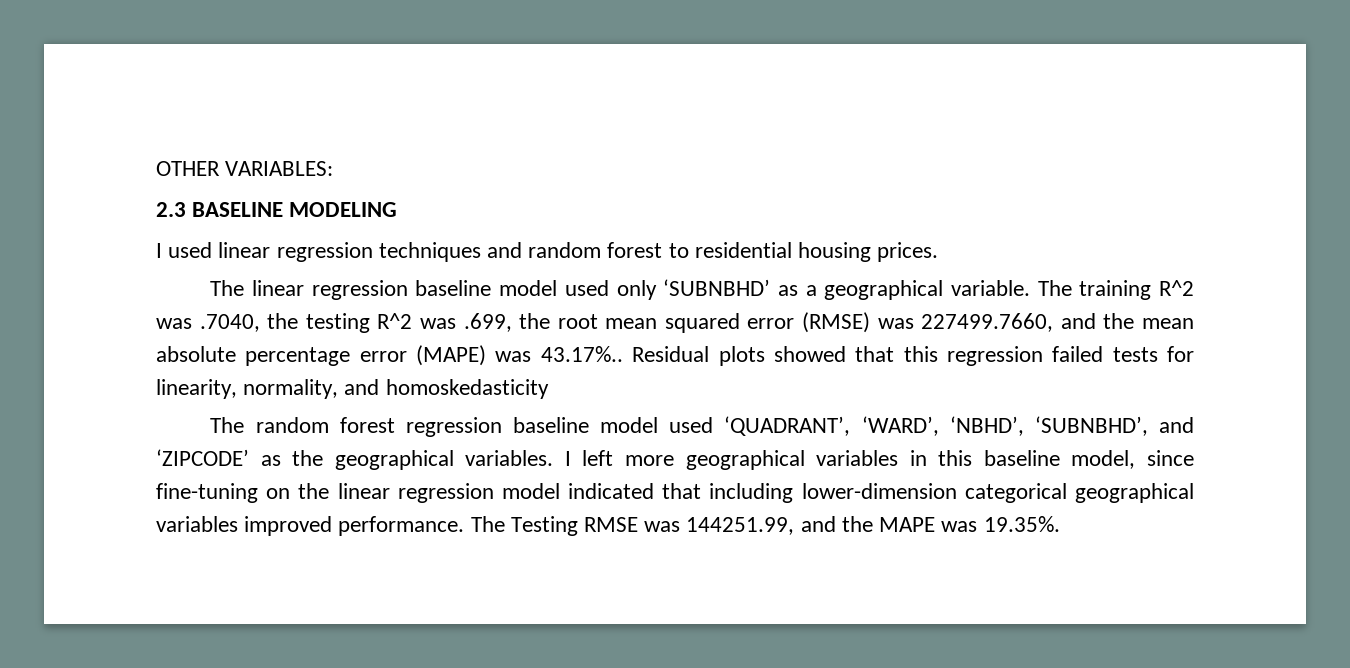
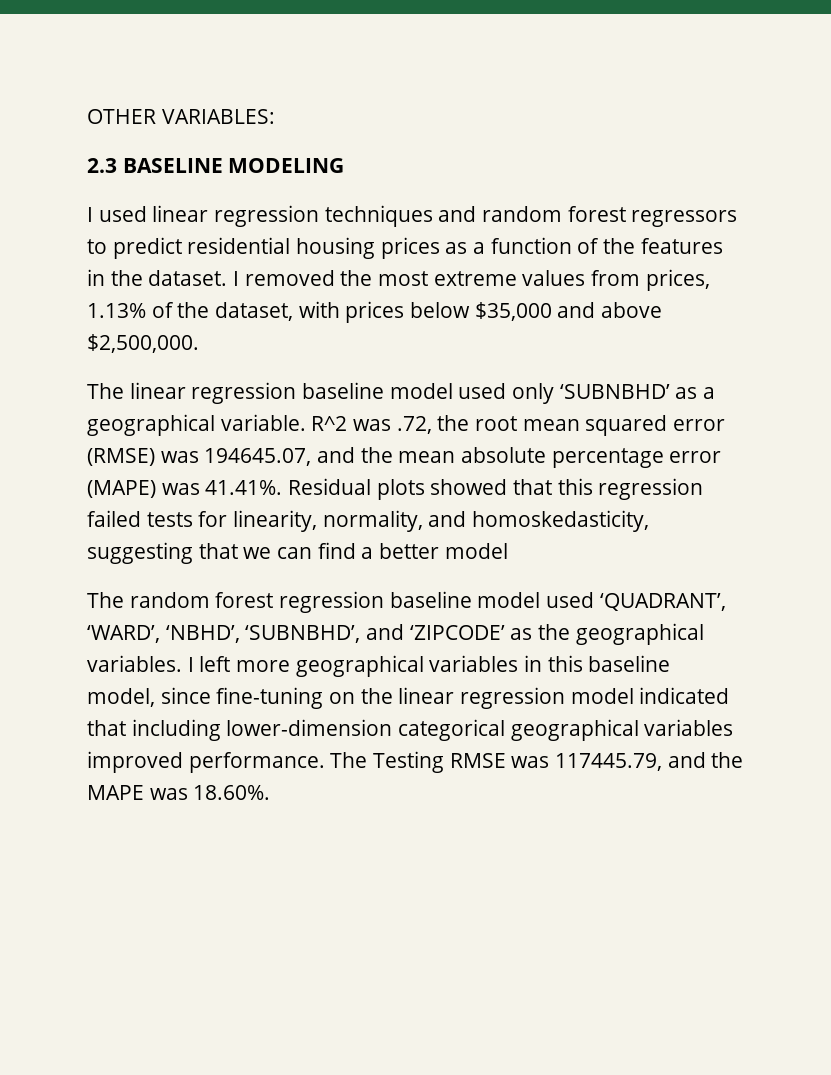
- I used linear regression techniques and random forest to residential housing prices.
+ I used linear regression techniques and random forest regressors to predict residential housing prices as a function of the features in the dataset. I removed the most extreme values from prices, 1.13% of the dataset, with prices below $35,000 and above $2,500,000.
- The training R^2 was .7040, the testing R^2 was .699, the root mean squared error (RMSE) was 227499.7660, and the mean absolute percentage error (MAPE) was 43.17%.. Residual plots showed that this regression failed tests for linearity, normality, and homoskedasticity
+ R^2 was .72, the root mean squared error (RMSE) was 194645.07, and the mean absolute percentage error (MAPE) was 41.41%. Residual plots showed that this regression failed tests for linearity, normality, and homoskedasticity, suggesting that we can find a better model
- The Testing RMSE was 144251.99, and the MAPE was 19.35%.
+ The Testing RMSE was 117445.79, and the MAPE was 18.60%.

